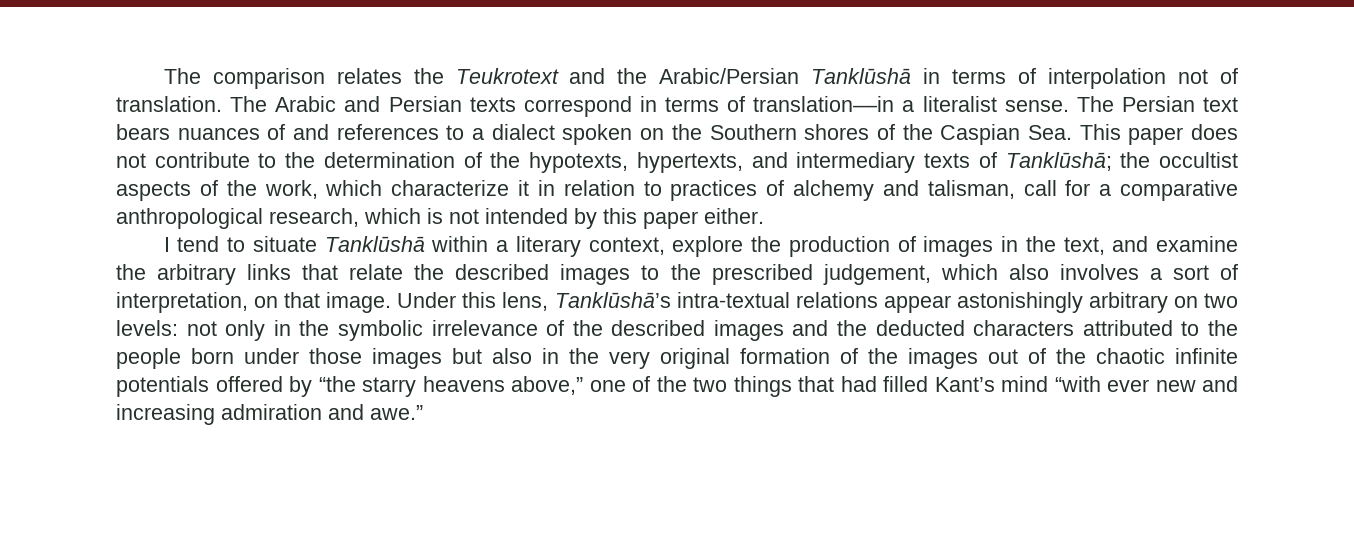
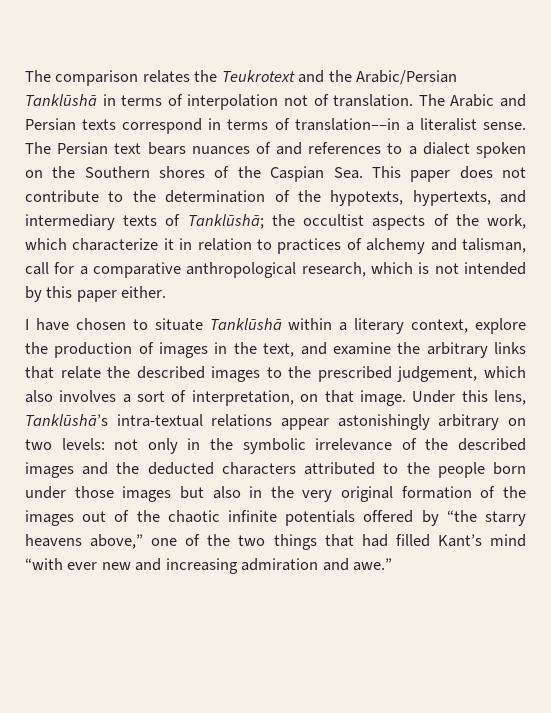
- I tend to situate Tanklūshā within a literary context, explore the production of images in the text, and examine the arbitrary links that relate the described images to the prescribed judgement, which also involves a sort of interpretation, on that image.
+ I have chosen to situate Tanklūshā within a literary context, explore the production of images in the text, and examine the arbitrary links that relate the described images to the prescribed judgement, which also involves a sort of interpretation, on that image.

